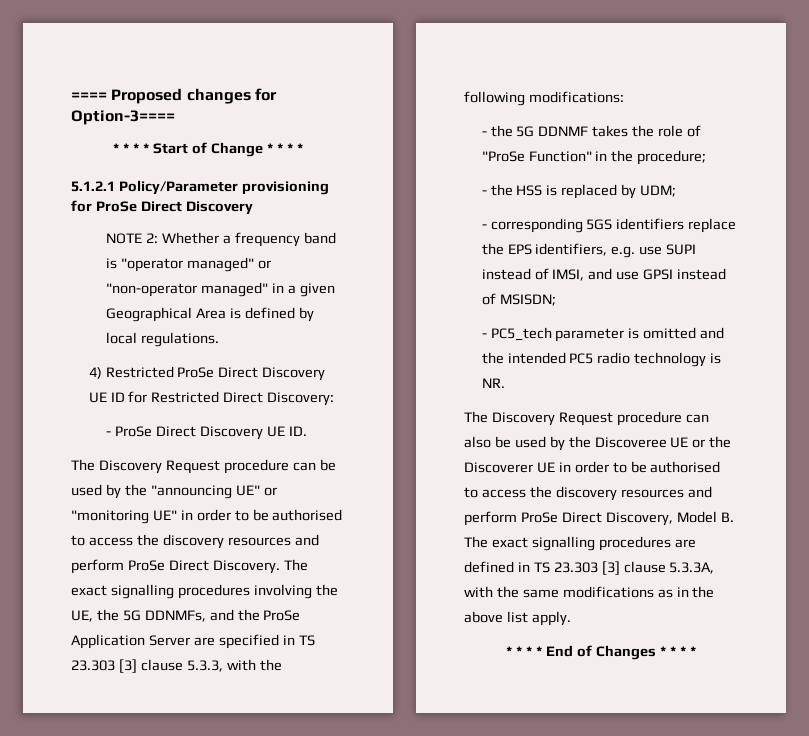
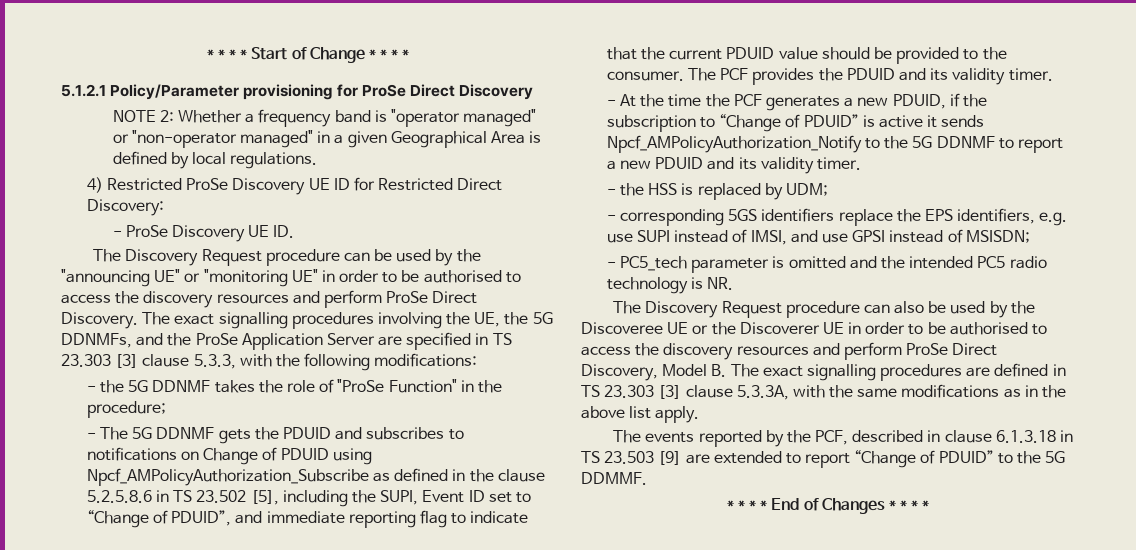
- ==== Proposed changes for Option-3====
- 4) Restricted ProSe Direct Discovery UE ID for Restricted Direct Discovery:
+ 4) Restricted ProSe Discovery UE ID for Restricted Direct Discovery:
- - ProSe Direct Discovery UE ID.
+ - ProSe Discovery UE ID.
+ - The 5G DDNMF gets the PDUID and subscribes to notifications on Change of PDUID using Npcf_AMPolicyAuthorization_Subscribe as defined in the clause 5.2.5.8.6 in TS 23.502 [5], including the SUPI, Event ID set to “Change of PDUID”, and immediate reporting flag to indicate that the current PDUID value should be provided to the consumer. The PCF provides the PDUID and its validity timer.
+ - At the time the PCF generates a new PDUID, if the subscription to “Change of PDUID” is active it sends Npcf_AMPolicyAuthorization_Notify to the 5G DDNMF to report a new PDUID and its validity timer.
+ The events reported by the PCF, described in clause 6.1.3.18 in TS 23.503 [9] are extended to report “Change of PDUID” to the 5G DDMMF.

